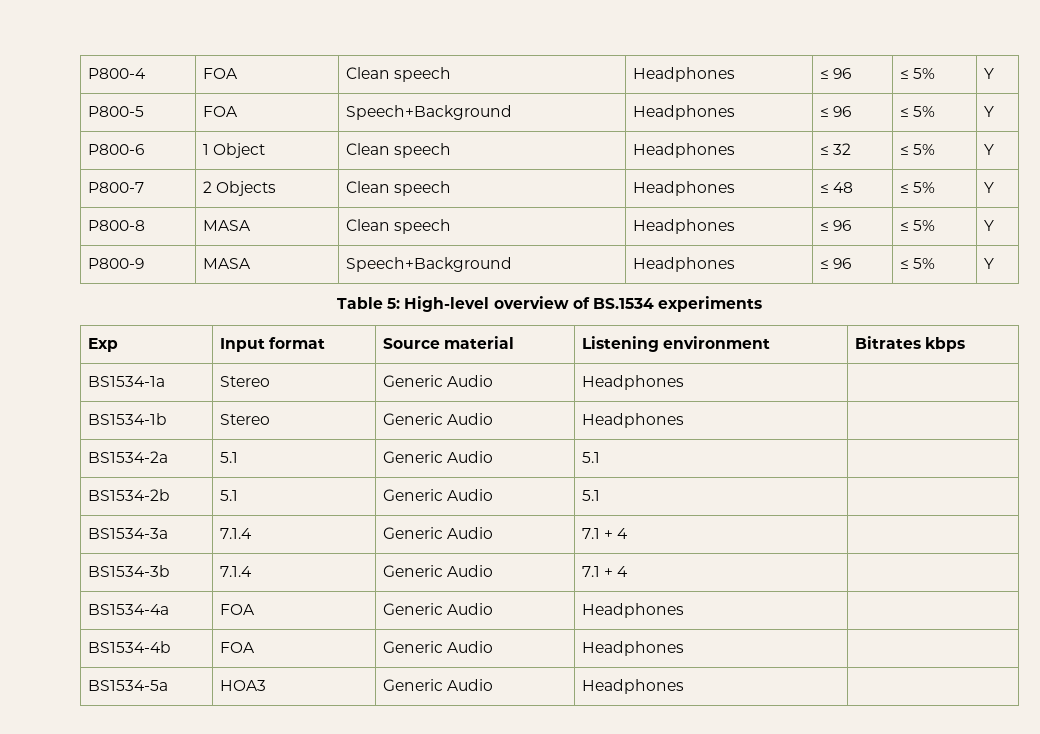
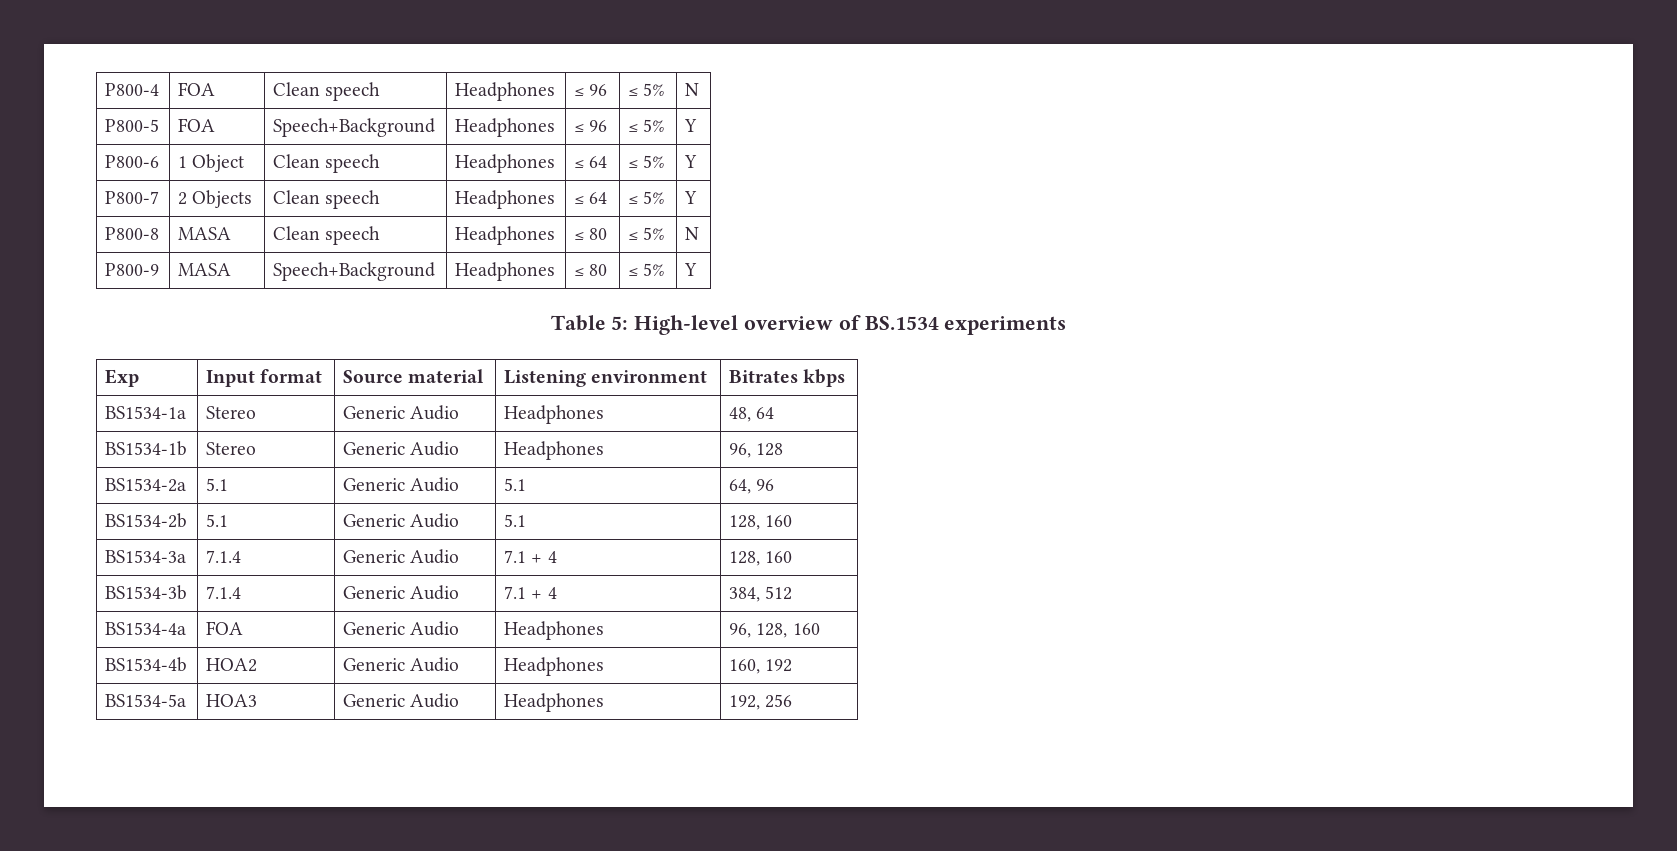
- P800-4 | FOA | Clean speech | Headphones | ≤ 96 | ≤ 5% | Y
+ P800-4 | FOA | Clean speech | Headphones | ≤ 96 | ≤ 5% | N
- P800-6 | 1 Object | Clean speech | Headphones | ≤ 32 | ≤ 5% | Y
+ P800-6 | 1 Object | Clean speech | Headphones | ≤ 64 | ≤ 5% | Y
- P800-7 | 2 Objects | Clean speech | Headphones | ≤ 48 | ≤ 5% | Y
+ P800-7 | 2 Objects | Clean speech | Headphones | ≤ 64 | ≤ 5% | Y
- P800-8 | MASA | Clean speech | Headphones | ≤ 96 | ≤ 5% | Y
+ P800-8 | MASA | Clean speech | Headphones | ≤ 80 | ≤ 5% | N
- P800-9 | MASA | Speech+Background | Headphones | ≤ 96 | ≤ 5% | Y
+ P800-9 | MASA | Speech+Background | Headphones | ≤ 80 | ≤ 5% | Y
- BS1534-1a | Stereo | Generic Audio | Headphones |
+ BS1534-1a | Stereo | Generic Audio | Headphones | 48, 64
- BS1534-1b | Stereo | Generic Audio | Headphones |
+ BS1534-1b | Stereo | Generic Audio | Headphones | 96, 128
- BS1534-2a | 5.1 | Generic Audio | 5.1 |
+ BS1534-2a | 5.1 | Generic Audio | 5.1 | 64, 96
- BS1534-2b | 5.1 | Generic Audio | 5.1 |
+ BS1534-2b | 5.1 | Generic Audio | 5.1 | 128, 160
- BS1534-3a | 7.1.4 | Generic Audio | 7.1 + 4 |
+ BS1534-3a | 7.1.4 | Generic Audio | 7.1 + 4 | 128, 160
- BS1534-3b | 7.1.4 | Generic Audio | 7.1 + 4 |
+ BS1534-3b | 7.1.4 | Generic Audio | 7.1 + 4 | 384, 512
- BS1534-4a | FOA | Generic Audio | Headphones |
+ BS1534-4a | FOA | Generic Audio | Headphones | 96, 128, 160
- BS1534-4b | FOA | Generic Audio | Headphones |
+ BS1534-4b | HOA2 | Generic Audio | Headphones | 160, 192
- BS1534-5a | HOA3 | Generic Audio | Headphones |
+ BS1534-5a | HOA3 | Generic Audio | Headphones | 192, 256

